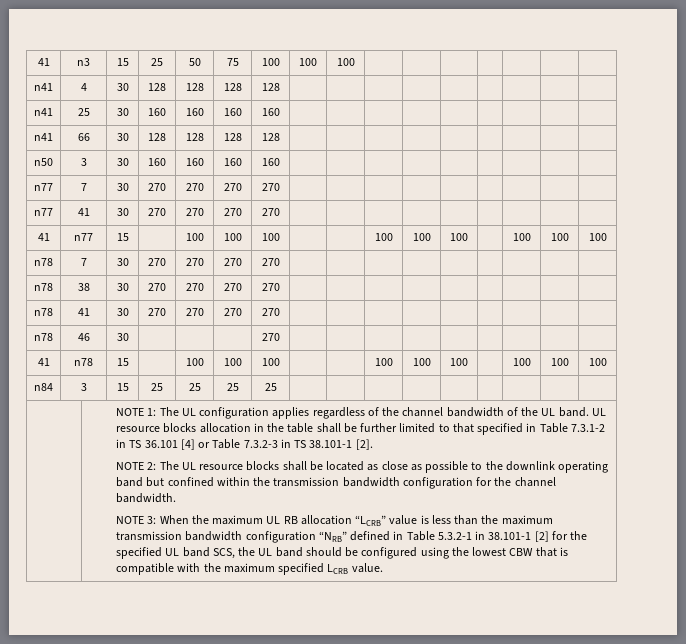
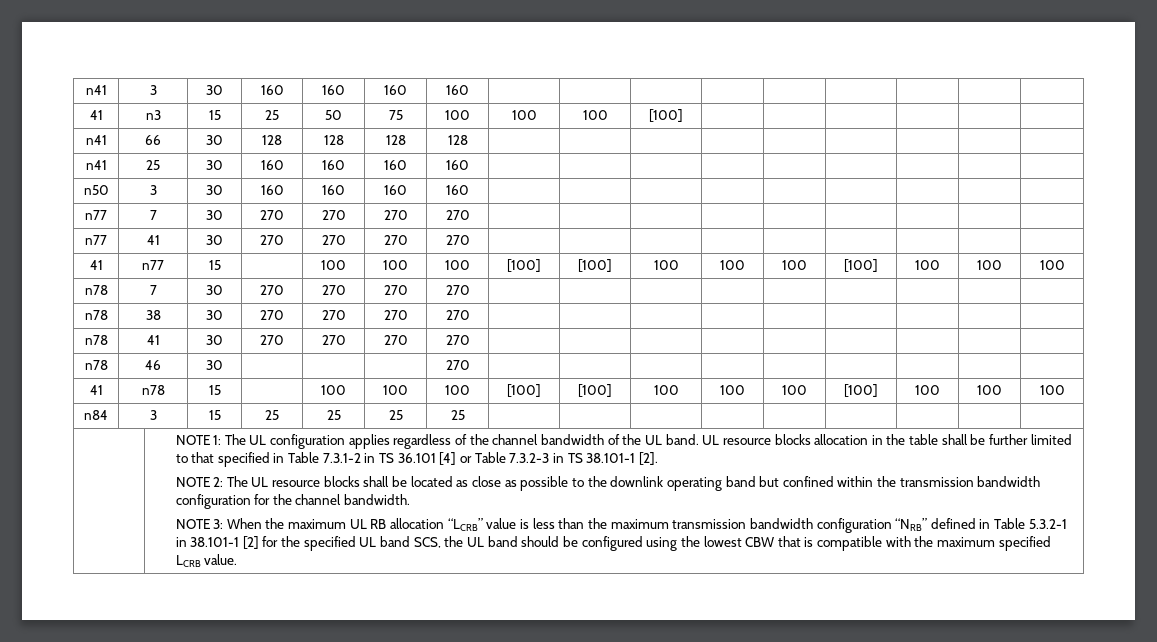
+ n41 | 3 | 30 | 160 | 160 | 160 | 160 | | | | | | | | |
- 41 | n3 | 15 | 25 | 50 | 75 | 100 | 100 | 100 | | | | | | |
- n41 | 4 | 30 | 128 | 128 | 128 | 128 | | | | | | | | |
+ 41 | n3 | 15 | 25 | 50 | 75 | 100 | 100 | 100 | [100] | | | | | |
+ n41 | 66 | 30 | 128 | 128 | 128 | 128 | | | | | | | | |
- n41 | 66 | 30 | 128 | 128 | 128 | 128 | | | | | | | | |
- 41 | n77 | 15 | | 100 | 100 | 100 | | | 100 | 100 | 100 | | 100 | 100 | 100
+ 41 | n77 | 15 | | 100 | 100 | 100 | [100] | [100] | 100 | 100 | 100 | [100] | 100 | 100 | 100
- 41 | n78 | 15 | | 100 | 100 | 100 | | | 100 | 100 | 100 | | 100 | 100 | 100
+ 41 | n78 | 15 | | 100 | 100 | 100 | [100] | [100] | 100 | 100 | 100 | [100] | 100 | 100 | 100

